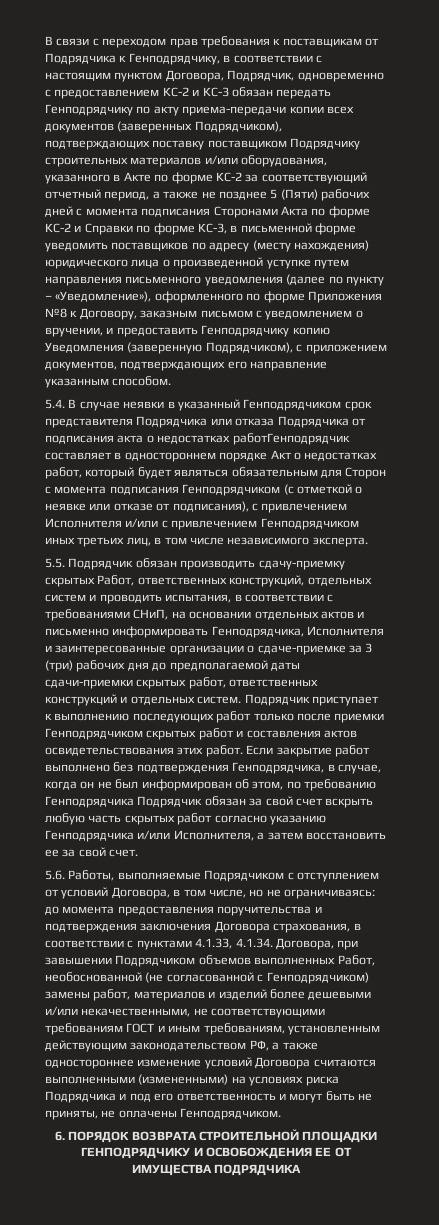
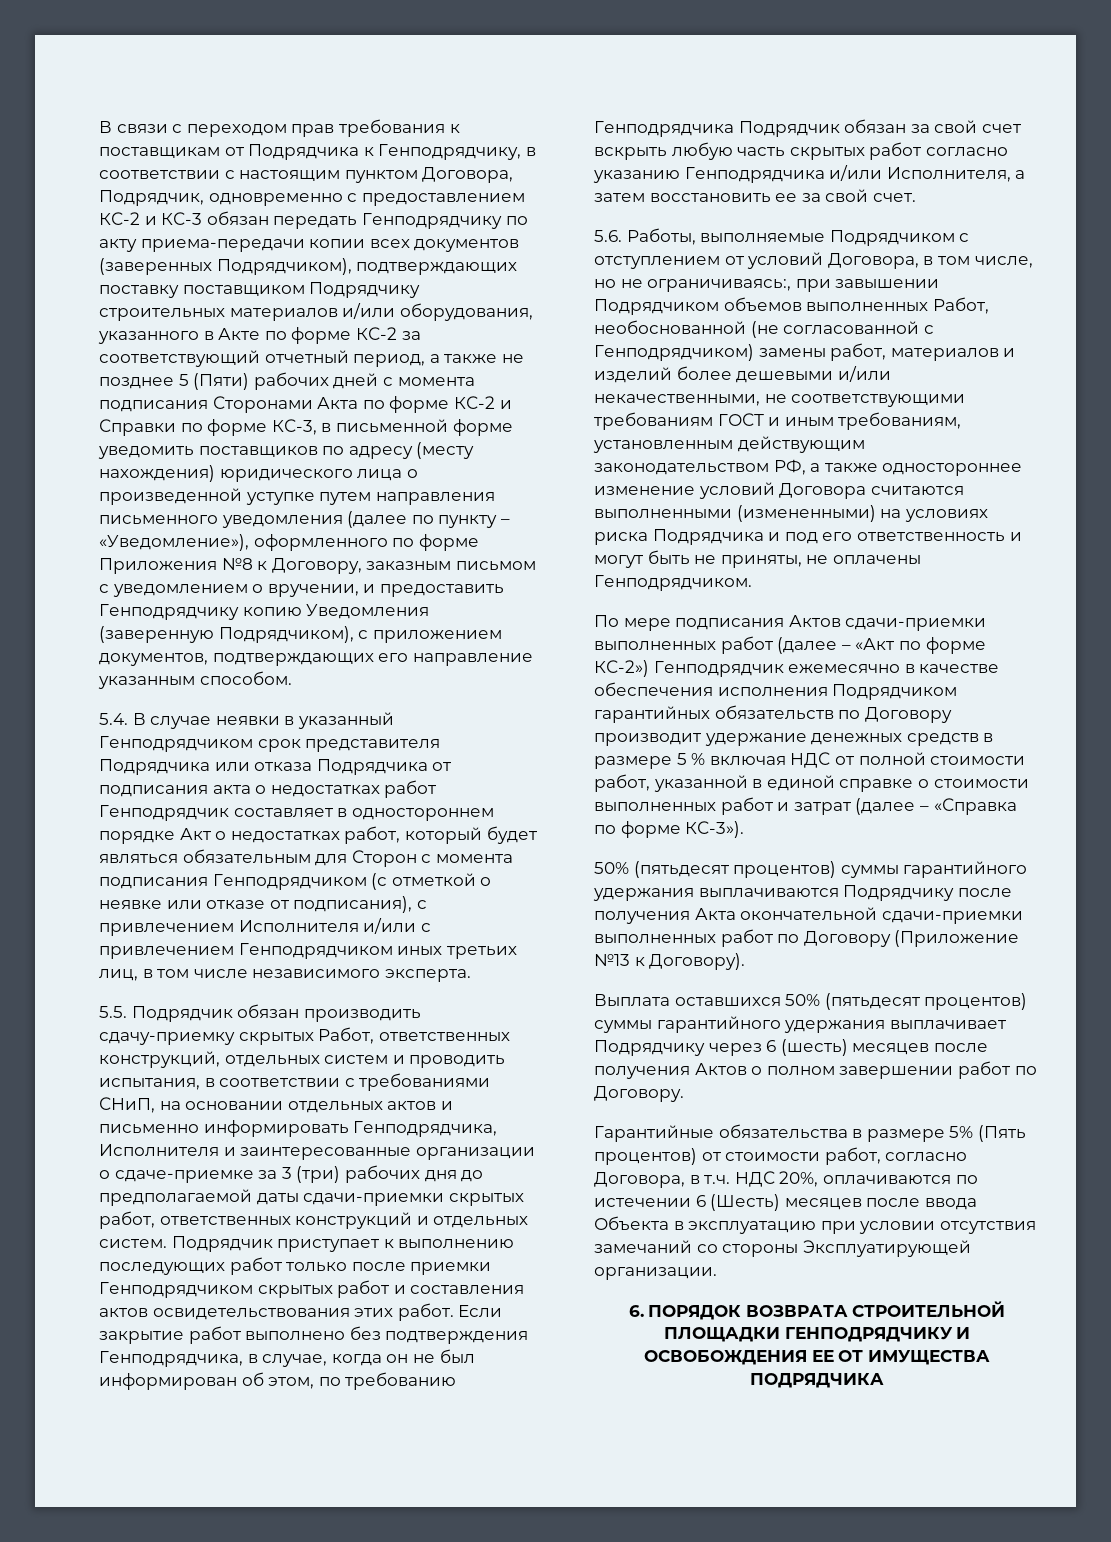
- 5.4. В случае неявки в указанный Генподрядчиком срок представителя Подрядчика или отказа Подрядчика от подписания акта о недостатках работГенподрядчик составляет в одностороннем порядке Акт о недостатках работ, который будет являться обязательным для Сторон с момента подписания Генподрядчиком (с отметкой о неявке или отказе от подписания), с привлечением Исполнителя и/или с привлечением Генподрядчиком иных третьих лиц, в том числе независимого эксперта.
+ 5.4. В случае неявки в указанный Генподрядчиком срок представителя Подрядчика или отказа Подрядчика от подписания акта о недостатках работ Генподрядчик составляет в одностороннем порядке Акт о недостатках работ, который будет являться обязательным для Сторон с момента подписания Генподрядчиком (с отметкой о неявке или отказе от подписания), с привлечением Исполнителя и/или с привлечением Генподрядчиком иных третьих лиц, в том числе независимого эксперта.
- 5.6. Работы, выполняемые Подрядчиком с отступлением от условий Договора, в том числе, но не ограничиваясь: до момента предоставления поручительства и подтверждения заключения Договора страхования, в соответствии с пунктами 4.1.33, 4.1.34. Договора, при завышении Подрядчиком объемов выполненных Работ, необоснованной (не согласованной с Генподрядчиком) замены работ, материалов и изделий более дешевыми и/или некачественными, не соответствующими требованиям ГОСТ и иным требованиям, установленным действующим законодательством РФ, а также одностороннее изменение условий Договора считаются выполненными (измененными) на условиях риска Подрядчика и под его ответственность и могут быть не приняты, не оплачены Генподрядчиком.
+ 5.6. Работы, выполняемые Подрядчиком с отступлением от условий Договора, в том числе, но не ограничиваясь:, при завышении Подрядчиком объемов выполненных Работ, необоснованной (не согласованной с Генподрядчиком) замены работ, материалов и изделий более дешевыми и/или некачественными, не соответствующими требованиям ГОСТ и иным требованиям, установленным действующим законодательством РФ, а также одностороннее изменение условий Договора считаются выполненными (измененными) на условиях риска Подрядчика и под его ответственность и могут быть не приняты, не оплачены Генподрядчиком.
+ По мере подписания Актов сдачи-приемки выполненных работ (далее – «Акт по форме КС-2») Генподрядчик ежемесячно в качестве обеспечения исполнения Подрядчиком гарантийных обязательств по Договору производит удержание денежных средств в размере 5 % включая НДС от полной стоимости работ, указанной в единой справке о стоимости выполненных работ и затрат (далее – «Справка по форме КС-3»).
+ 50% (пятьдесят процентов) суммы гарантийного удержания выплачиваются Подрядчику после получения Акта окончательной сдачи-приемки выполненных работ по Договору (Приложение №13 к Договору).
+ Выплата оставшихся 50% (пятьдесят процентов) суммы гарантийного удержания выплачивает Подрядчику через 6 (шесть) месяцев после получения Актов о полном завершении работ по Договору.
+ Гарантийные обязательства в размере 5% (Пять процентов) от стоимости работ, согласно Договора, в т.ч. НДС 20%, оплачиваются по истечении 6 (Шесть) месяцев после ввода Объекта в эксплуатацию при условии отсутствия замечаний со стороны Эксплуатирующей организации.

